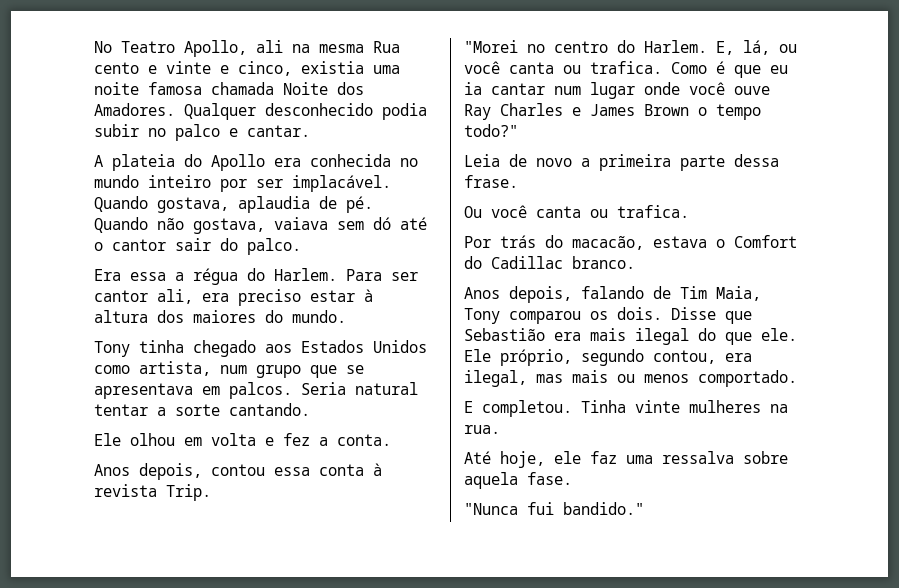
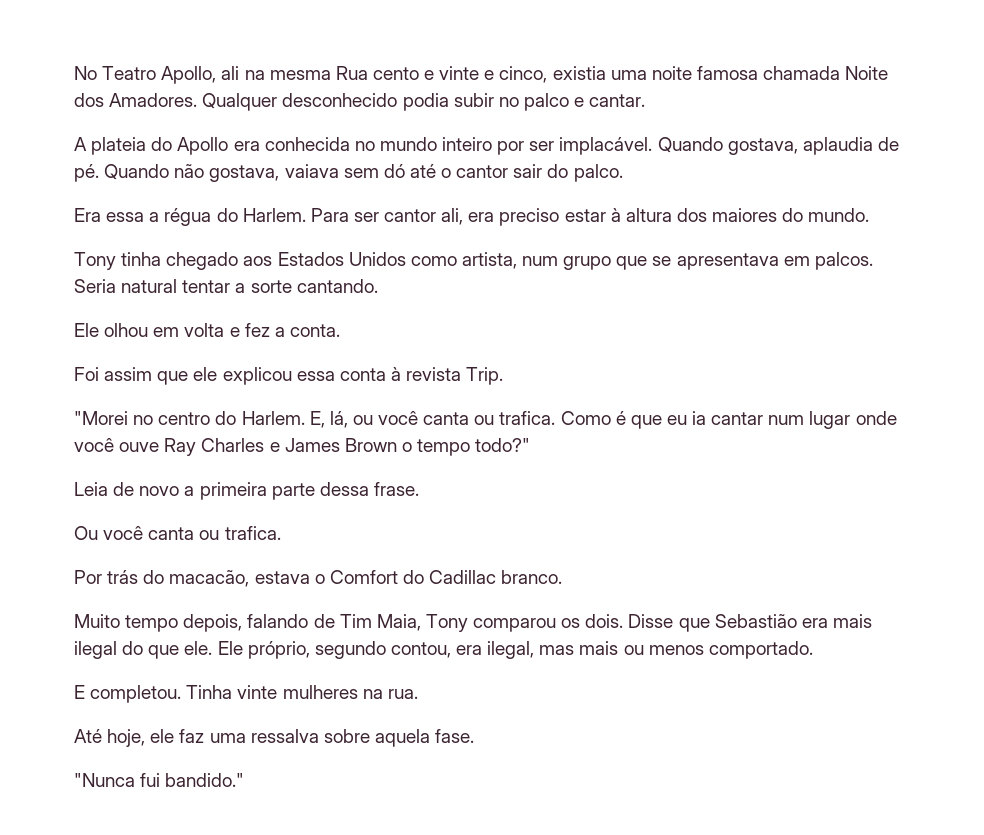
- Anos depois, contou essa conta à revista Trip.
+ Foi assim que ele explicou essa conta à revista Trip.
- Anos depois, falando de Tim Maia, Tony comparou os dois.
+ Muito tempo depois, falando de Tim Maia, Tony comparou os dois.

